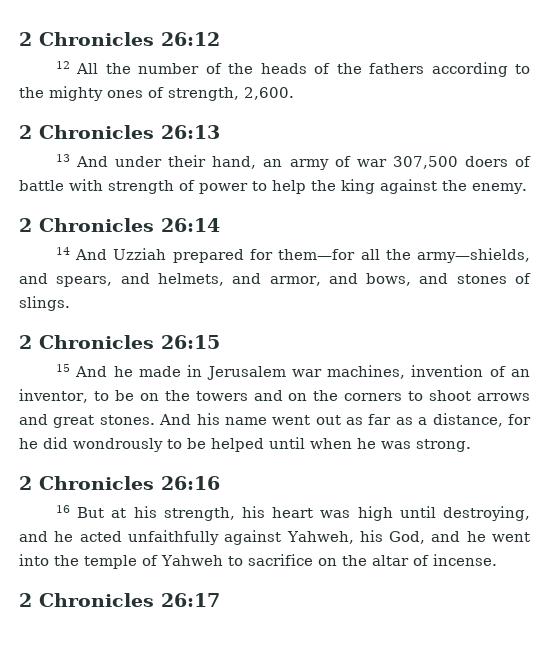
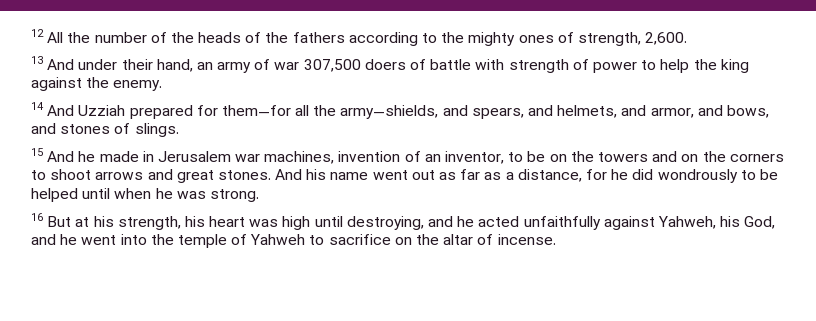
- 2 Chronicles 26:12
- 2 Chronicles 26:13
- 2 Chronicles 26:14
- 2 Chronicles 26:15
- 2 Chronicles 26:16
- 2 Chronicles 26:17

